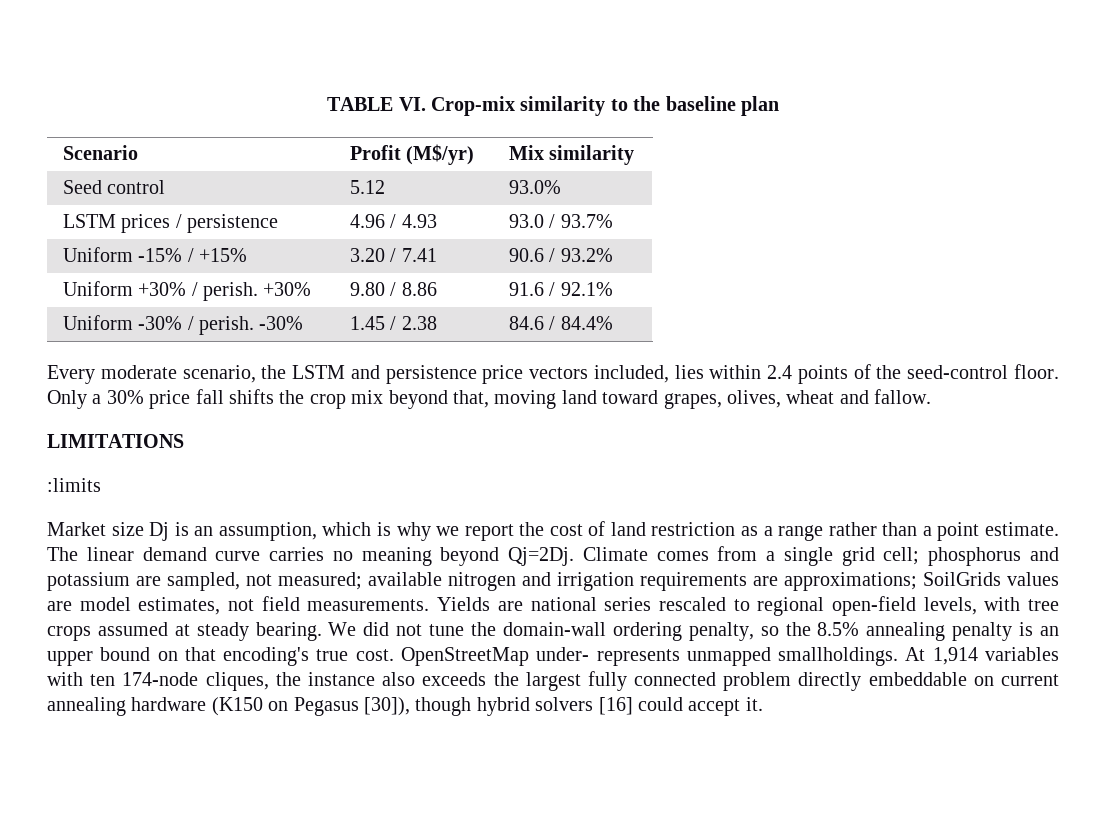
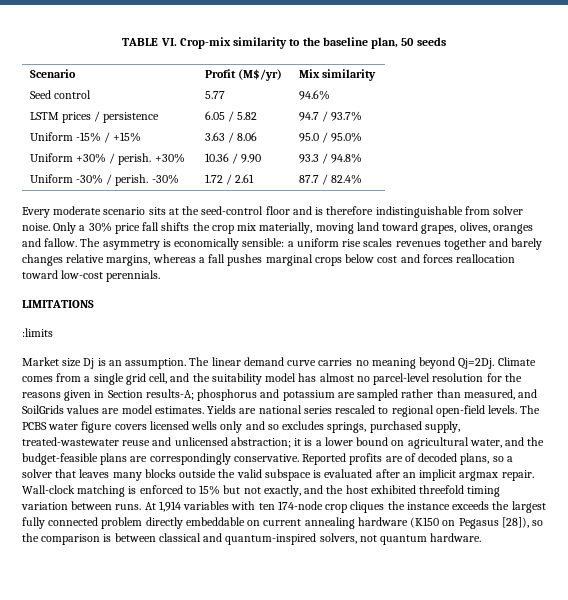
- TABLE VI. Crop-mix similarity to the baseline plan
+ TABLE VI. Crop-mix similarity to the baseline plan, 50 seeds
- Seed control | 5.12 | 93.0%
+ Seed control | 5.77 | 94.6%
- LSTM prices / persistence | 4.96 / 4.93 | 93.0 / 93.7%
+ LSTM prices / persistence | 6.05 / 5.82 | 94.7 / 93.7%
- Uniform -15% / +15% | 3.20 / 7.41 | 90.6 / 93.2%
+ Uniform -15% / +15% | 3.63 / 8.06 | 95.0 / 95.0%
- Uniform +30% / perish. +30% | 9.80 / 8.86 | 91.6 / 92.1%
+ Uniform +30% / perish. +30% | 10.36 / 9.90 | 93.3 / 94.8%
- Uniform -30% / perish. -30% | 1.45 / 2.38 | 84.6 / 84.4%
- Every moderate scenario, the LSTM and persistence price vectors included, lies within 2.4 points of the seed-control floor.
+ Uniform -30% / perish. -30% | 1.72 / 2.61 | 87.7 / 82.4%
+ Every moderate scenario sits at the seed-control floor and is therefore indistinguishable from solver noise.
- Only a 30% price fall shifts the crop mix beyond that, moving land toward grapes, olives, wheat and fallow.
+ Only a 30% price fall shifts the crop mix materially, moving land toward grapes, olives, oranges and fallow. The asymmetry is economically sensible: a uniform rise scales revenues together and barely changes relative margins, whereas a fall pushes marginal crops below cost and forces reallocation toward low-cost perennials.
- Market size Dj is an assumption, which is why we report the cost of land restriction as a range rather than a point estimate.
+ Market size Dj is an assumption.
- Climate comes from a single grid cell; phosphorus and potassium are sampled, not measured; available nitrogen and irrigation requirements are approximations; SoilGrids values are model estimates, not field measurements.
+ Climate comes from a single grid cell, and the suitability model has almost no parcel-level resolution for the reasons given in Section results-A; phosphorus and potassium are sampled rather than measured, and SoilGrids values are model estimates.
- Yields are national series rescaled to regional open-field levels, with tree crops assumed at steady bearing. We did not tune the domain-wall ordering penalty, so the 8.5% annealing penalty is an upper bound on that encoding's true cost. OpenStreetMap under- represents unmapped smallholdings.
+ Yields are national series rescaled to regional open-field levels. The PCBS water figure covers licensed wells only and so excludes springs, purchased supply, treated-wastewater reuse and unlicensed abstraction; it is a lower bound on agricultural water, and the budget-feasible plans are correspondingly conservative. Reported profits are of decoded plans, so a solver that leaves many blocks outside the valid subspace is evaluated after an implicit argmax repair. Wall-clock matching is enforced to 15% but not exactly, and the host exhibited threefold timing variation between runs.
- At 1,914 variables with ten 174-node cliques, the instance also exceeds the largest fully connected problem directly embeddable on current annealing hardware (K150 on Pegasus [30]), though hybrid solvers [16] could accept it.
+ At 1,914 variables with ten 174-node crop cliques the instance exceeds the largest fully connected problem directly embeddable on current annealing hardware (K150 on Pegasus [28]), so the comparison is between classical and quantum-inspired solvers, not quantum hardware.

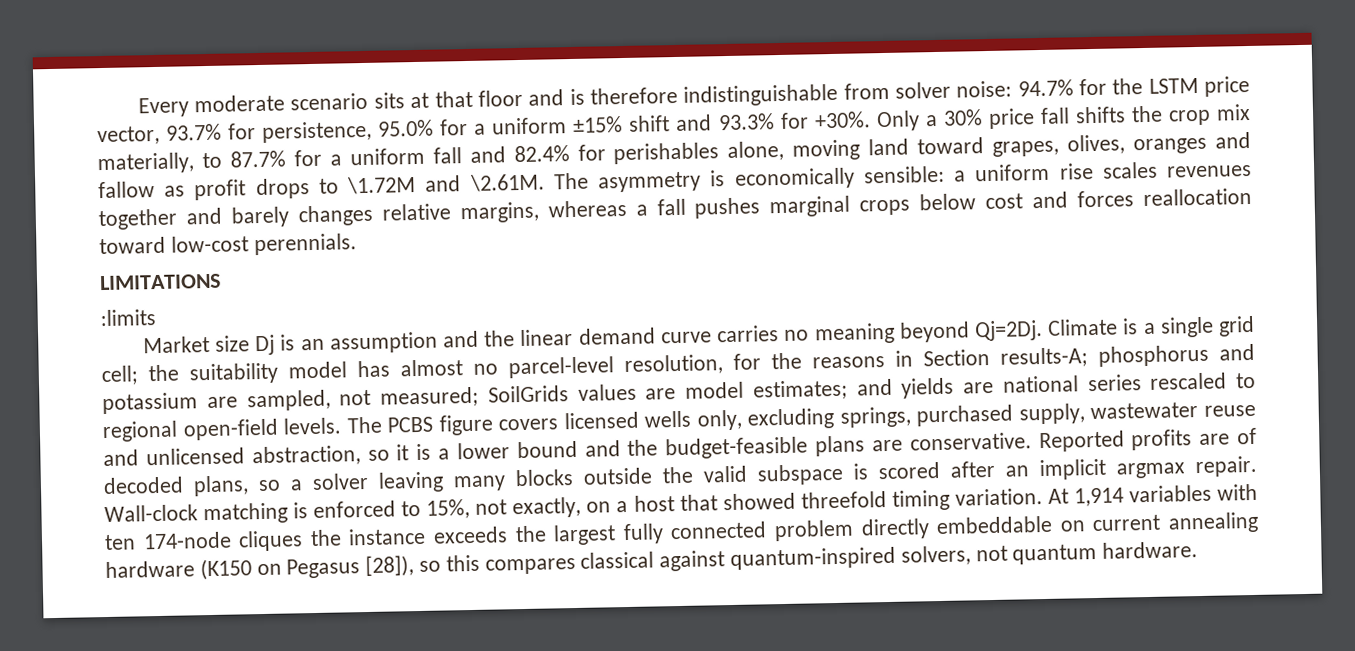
- TABLE VI. Crop-mix similarity to the baseline plan, 50 seeds
- Scenario | Profit (M$/yr) | Mix similarity
- Seed control | 5.77 | 94.6%
- LSTM prices / persistence | 6.05 / 5.82 | 94.7 / 93.7%
- Uniform -15% / +15% | 3.63 / 8.06 | 95.0 / 95.0%
- Uniform +30% / perish. +30% | 10.36 / 9.90 | 93.3 / 94.8%
- Uniform -30% / perish. -30% | 1.72 / 2.61 | 87.7 / 82.4%
- Every moderate scenario sits at the seed-control floor and is therefore indistinguishable from solver noise.
+ Every moderate scenario sits at that floor and is therefore indistinguishable from solver noise: 94.7% for the LSTM price vector, 93.7% for persistence, 95.0% for a uniform ±15% shift and 93.3% for +30%.
- Only a 30% price fall shifts the crop mix materially, moving land toward grapes, olives, oranges and fallow. The asymmetry is economically sensible: a uniform rise scales revenues together and barely changes relative margins, whereas a fall pushes marginal crops below cost and forces reallocation toward low-cost perennials.
+ Only a 30% price fall shifts the crop mix materially, to 87.7% for a uniform fall and 82.4% for perishables alone, moving land toward grapes, olives, oranges and fallow as profit drops to \1.72M and \2.61M. The asymmetry is economically sensible: a uniform rise scales revenues together and barely changes relative margins, whereas a fall pushes marginal crops below cost and forces reallocation toward low-cost perennials.
- Market size Dj is an assumption. The linear demand curve carries no meaning beyond Qj=2Dj.
+ Market size Dj is an assumption and the linear demand curve carries no meaning beyond Qj=2Dj.
- Climate comes from a single grid cell, and the suitability model has almost no parcel-level resolution for the reasons given in Section results-A; phosphorus and potassium are sampled rather than measured, and SoilGrids values are model estimates. Yields are national series rescaled to regional open-field levels.
+ Climate is a single grid cell; the suitability model has almost no parcel-level resolution, for the reasons in Section results-A; phosphorus and potassium are sampled, not measured; SoilGrids values are model estimates; and yields are national series rescaled to regional open-field levels.
- The PCBS water figure covers licensed wells only and so excludes springs, purchased supply, treated-wastewater reuse and unlicensed abstraction; it is a lower bound on agricultural water, and the budget-feasible plans are correspondingly conservative.
+ The PCBS figure covers licensed wells only, excluding springs, purchased supply, wastewater reuse and unlicensed abstraction, so it is a lower bound and the budget-feasible plans are conservative.
- Reported profits are of decoded plans, so a solver that leaves many blocks outside the valid subspace is evaluated after an implicit argmax repair.
+ Reported profits are of decoded plans, so a solver leaving many blocks outside the valid subspace is scored after an implicit argmax repair.
- Wall-clock matching is enforced to 15% but not exactly, and the host exhibited threefold timing variation between runs.
+ Wall-clock matching is enforced to 15%, not exactly, on a host that showed threefold timing variation.
- At 1,914 variables with ten 174-node crop cliques the instance exceeds the largest fully connected problem directly embeddable on current annealing hardware (K150 on Pegasus [28]), so the comparison is between classical and quantum-inspired solvers, not quantum hardware.
+ At 1,914 variables with ten 174-node cliques the instance exceeds the largest fully connected problem directly embeddable on current annealing hardware (K150 on Pegasus [28]), so this compares classical against quantum-inspired solvers, not quantum hardware.

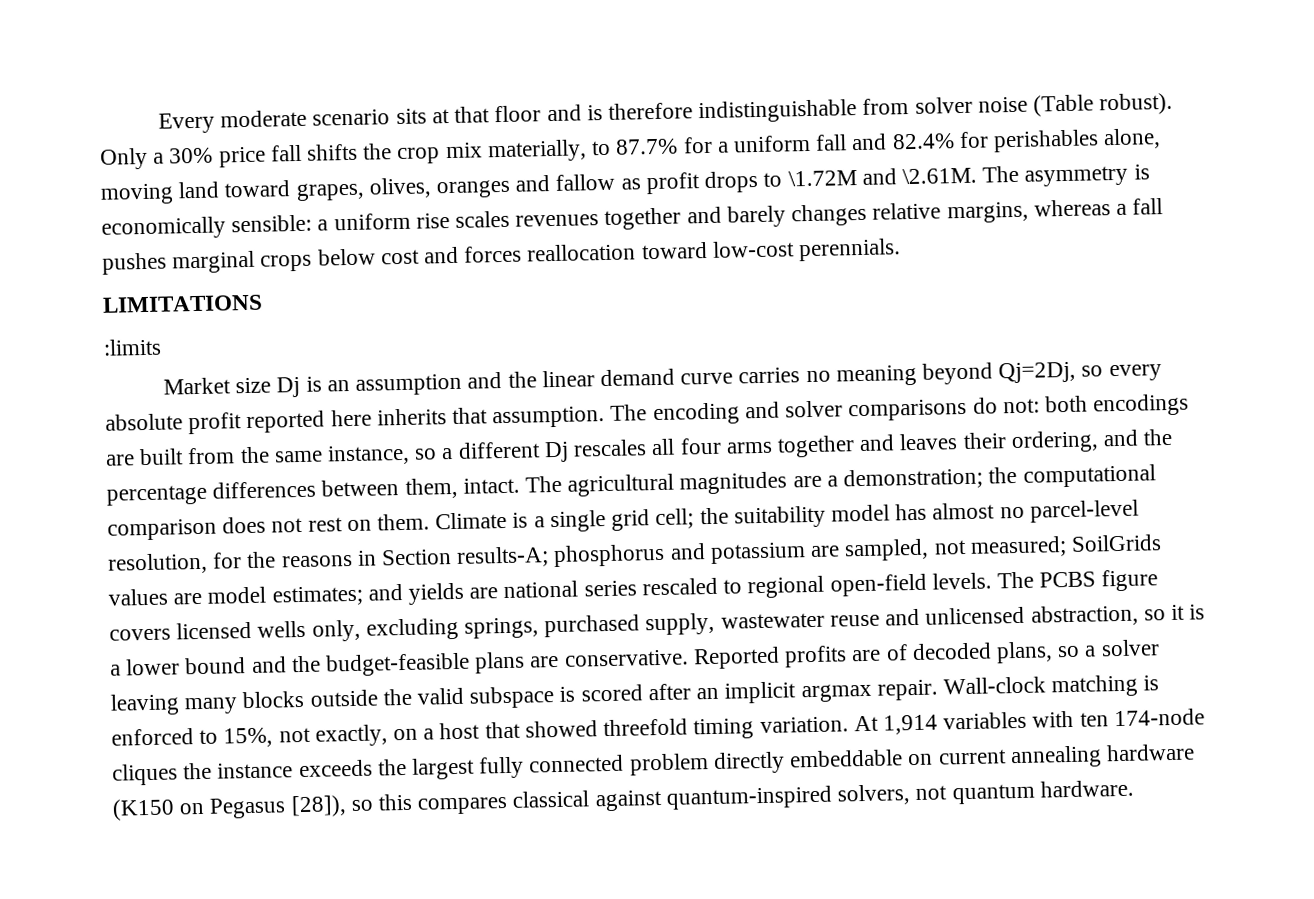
- Every moderate scenario sits at that floor and is therefore indistinguishable from solver noise: 94.7% for the LSTM price vector, 93.7% for persistence, 95.0% for a uniform ±15% shift and 93.3% for +30%.
+ Every moderate scenario sits at that floor and is therefore indistinguishable from solver noise (Table robust).
- Market size Dj is an assumption and the linear demand curve carries no meaning beyond Qj=2Dj.
+ Market size Dj is an assumption and the linear demand curve carries no meaning beyond Qj=2Dj, so every absolute profit reported here inherits that assumption. The encoding and solver comparisons do not: both encodings are built from the same instance, so a different Dj rescales all four arms together and leaves their ordering, and the percentage differences between them, intact. The agricultural magnitudes are a demonstration; the computational comparison does not rest on them.

